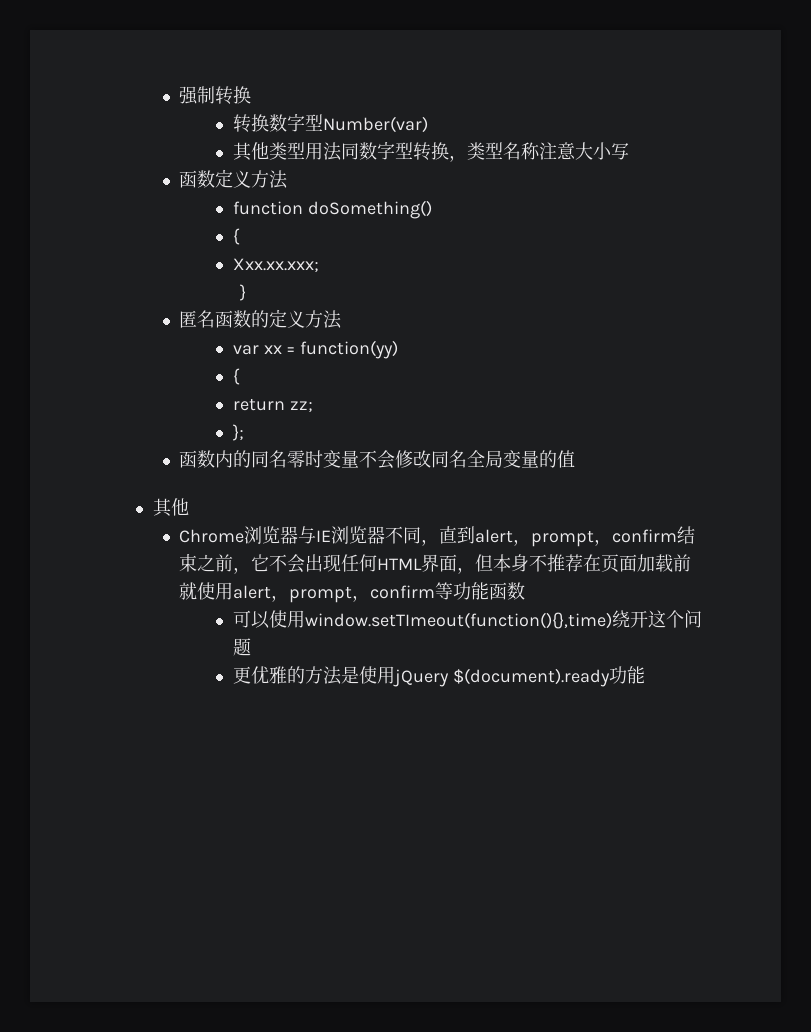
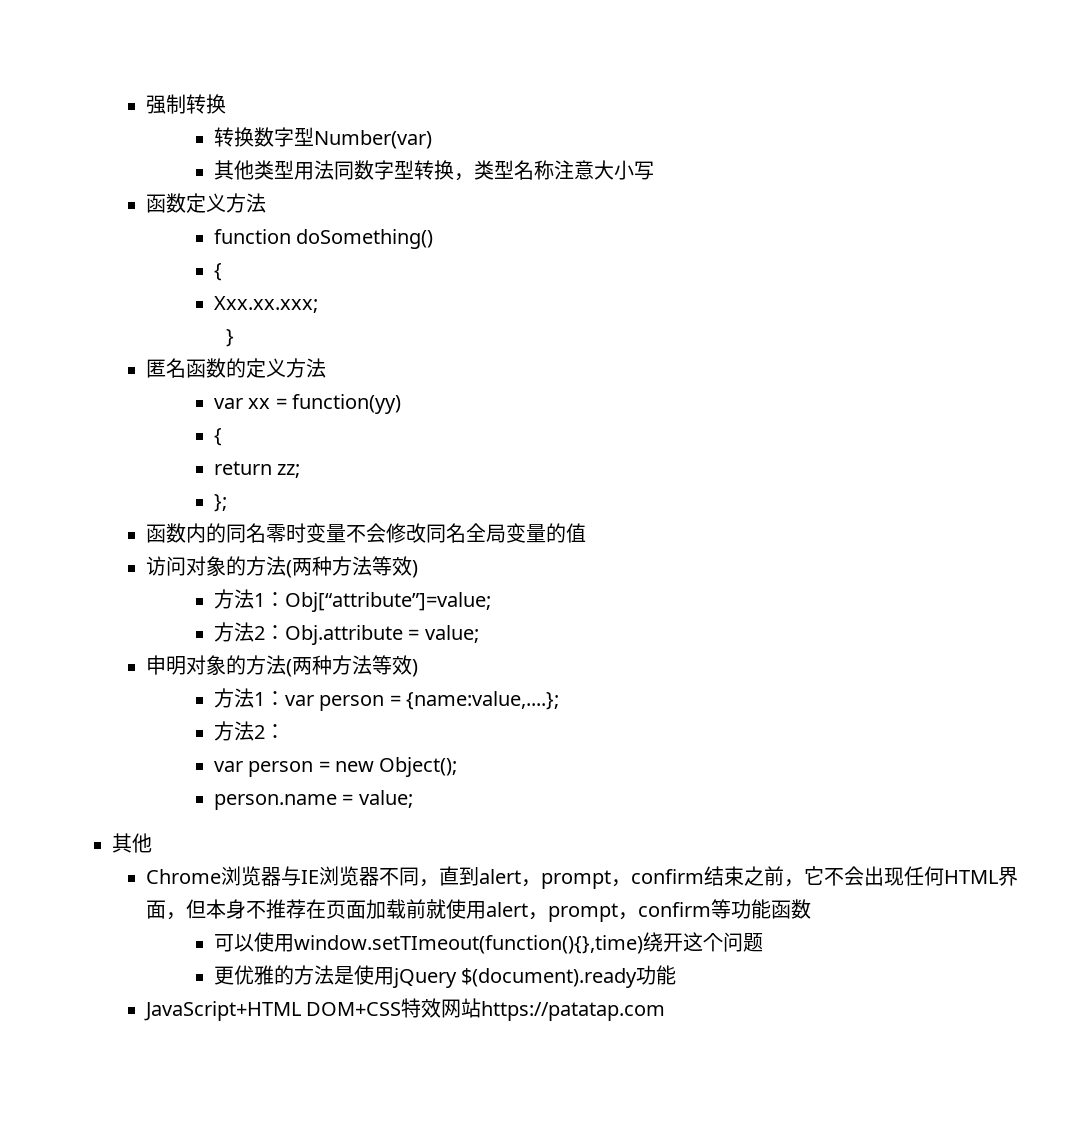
+ 访问对象的方法(两种方法等效)
+ 方法1：Obj[“attribute”]=value;
+ 方法2：Obj.attribute = value;
+ 申明对象的方法(两种方法等效)
+ 方法1：var person = {name:value,....};
+ 方法2：
+ var person = new Object();
+ person.name = value;
+ JavaScript+HTML DOM+CSS特效网站https://patatap.com

